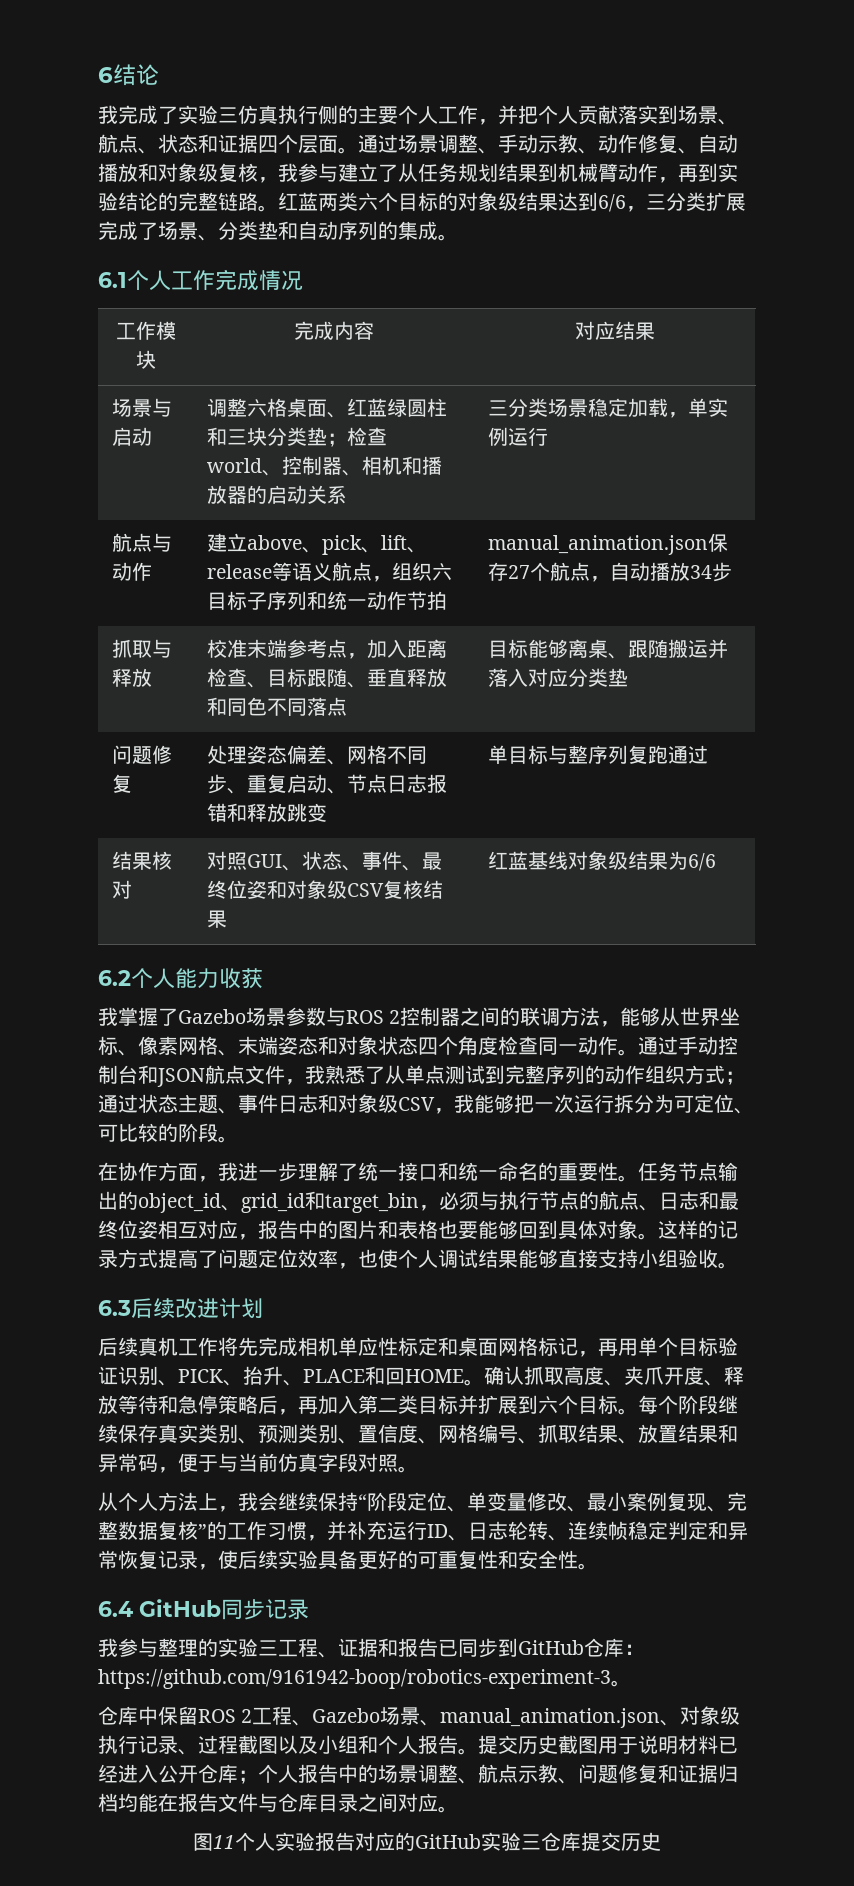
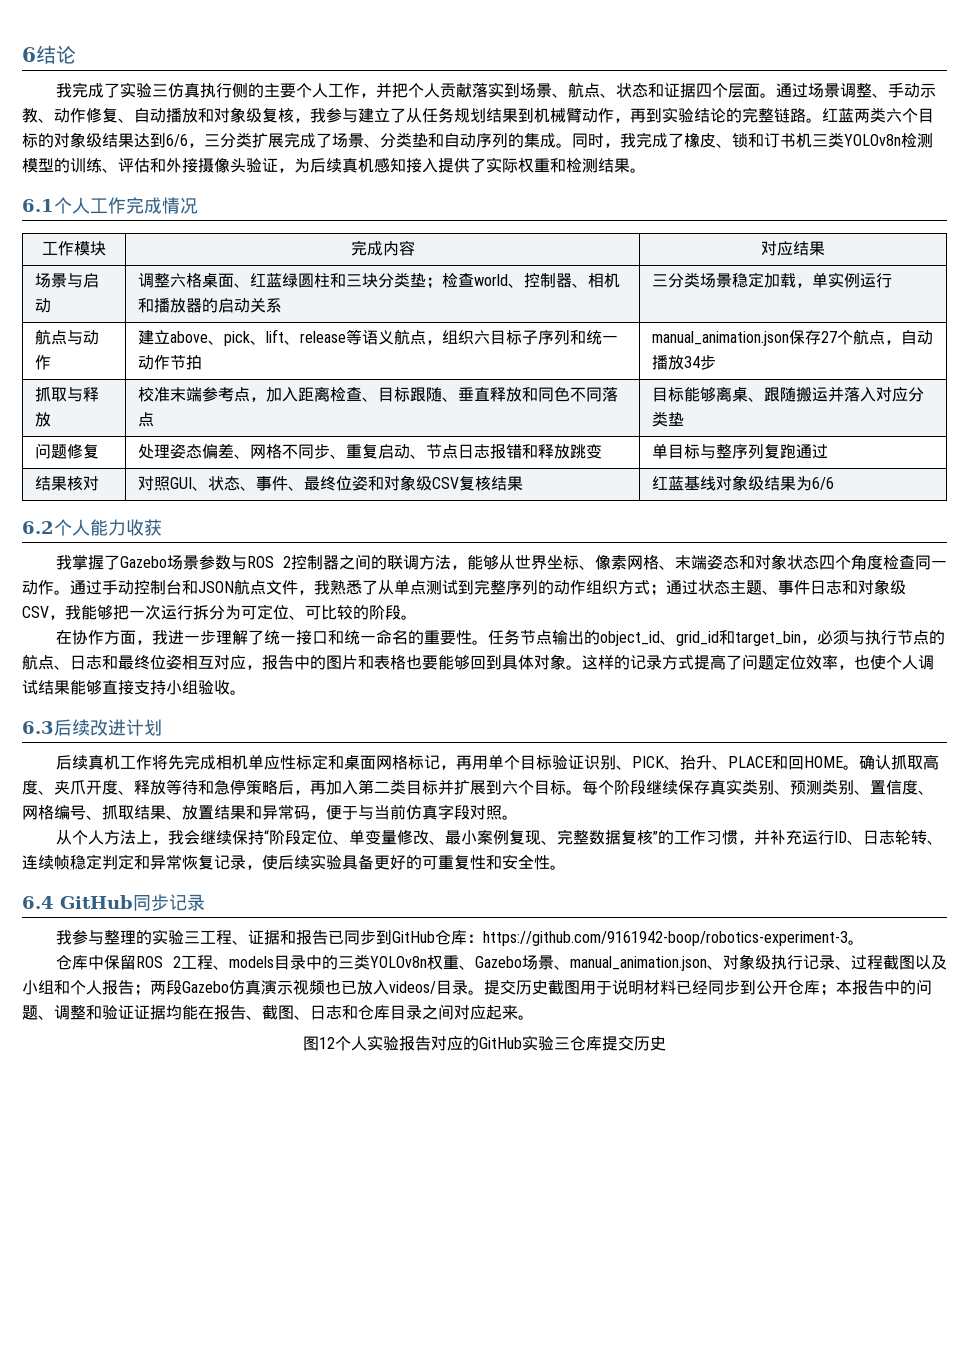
+ 同时，我完成了橡皮、锁和订书机三类YOLOv8n检测模型的训练、评估和外接摄像头验证，为后续真机感知接入提供了实际权重和检测结果。
- 仓库中保留ROS 2工程、Gazebo场景、manual_animation.json、对象级执行记录、过程截图以及小组和个人报告。
+ 仓库中保留ROS 2工程、models目录中的三类YOLOv8n权重、Gazebo场景、manual_animation.json、对象级执行记录、过程截图以及小组和个人报告；两段Gazebo仿真演示视频也已放入videos/目录。
- 提交历史截图用于说明材料已经进入公开仓库；个人报告中的场景调整、航点示教、问题修复和证据归档均能在报告文件与仓库目录之间对应。
+ 提交历史截图用于说明材料已经同步到公开仓库；本报告中的问题、调整和验证证据均能在报告、截图、日志和仓库目录之间对应起来。
- 图11个人实验报告对应的GitHub实验三仓库提交历史
+ 图12个人实验报告对应的GitHub实验三仓库提交历史

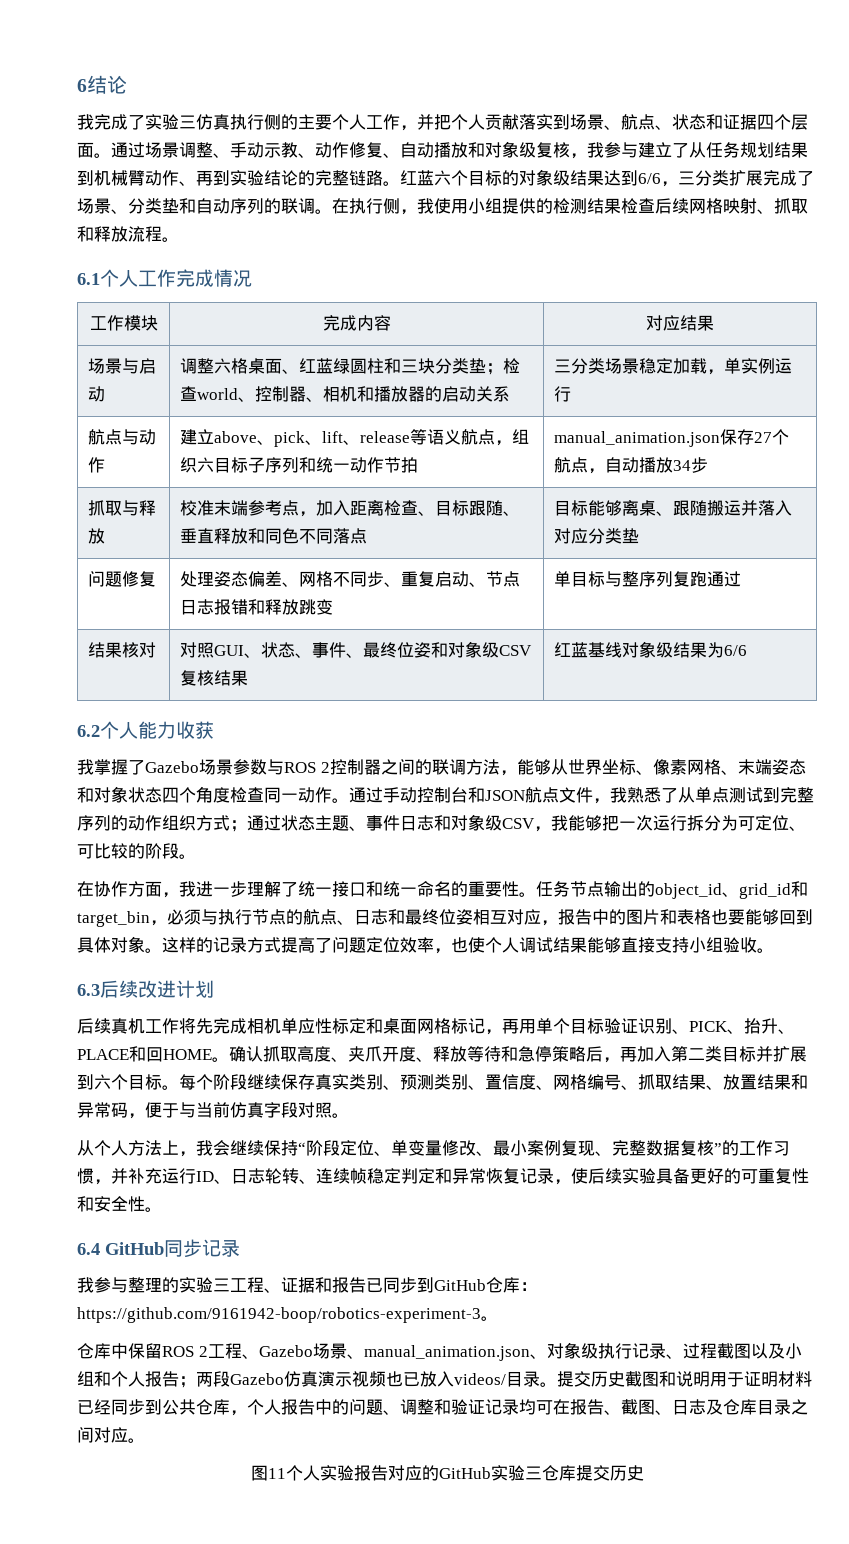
- 通过场景调整、手动示教、动作修复、自动播放和对象级复核，我参与建立了从任务规划结果到机械臂动作，再到实验结论的完整链路。
+ 通过场景调整、手动示教、动作修复、自动播放和对象级复核，我参与建立了从任务规划结果到机械臂动作、再到实验结论的完整链路。
- 红蓝两类六个目标的对象级结果达到6/6，三分类扩展完成了场景、分类垫和自动序列的集成。同时，我完成了橡皮、锁和订书机三类YOLOv8n检测模型的训练、评估和外接摄像头验证，为后续真机感知接入提供了实际权重和检测结果。
+ 红蓝六个目标的对象级结果达到6/6，三分类扩展完成了场景、分类垫和自动序列的联调。在执行侧，我使用小组提供的检测结果检查后续网格映射、抓取和释放流程。
- 仓库中保留ROS 2工程、models目录中的三类YOLOv8n权重、Gazebo场景、manual_animation.json、对象级执行记录、过程截图以及小组和个人报告；两段Gazebo仿真演示视频也已放入videos/目录。
+ 仓库中保留ROS 2工程、Gazebo场景、manual_animation.json、对象级执行记录、过程截图以及小组和个人报告；两段Gazebo仿真演示视频也已放入videos/目录。
- 提交历史截图用于说明材料已经同步到公开仓库；本报告中的问题、调整和验证证据均能在报告、截图、日志和仓库目录之间对应起来。
+ 提交历史截图和说明用于证明材料已经同步到公共仓库，个人报告中的问题、调整和验证记录均可在报告、截图、日志及仓库目录之间对应。
- 图12个人实验报告对应的GitHub实验三仓库提交历史
+ 图11个人实验报告对应的GitHub实验三仓库提交历史

